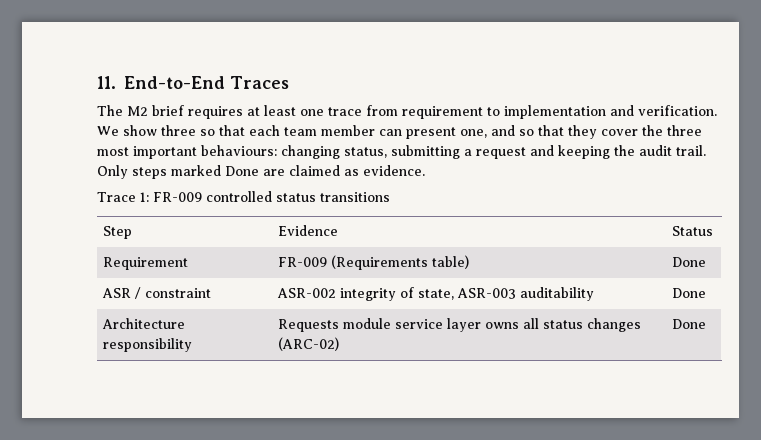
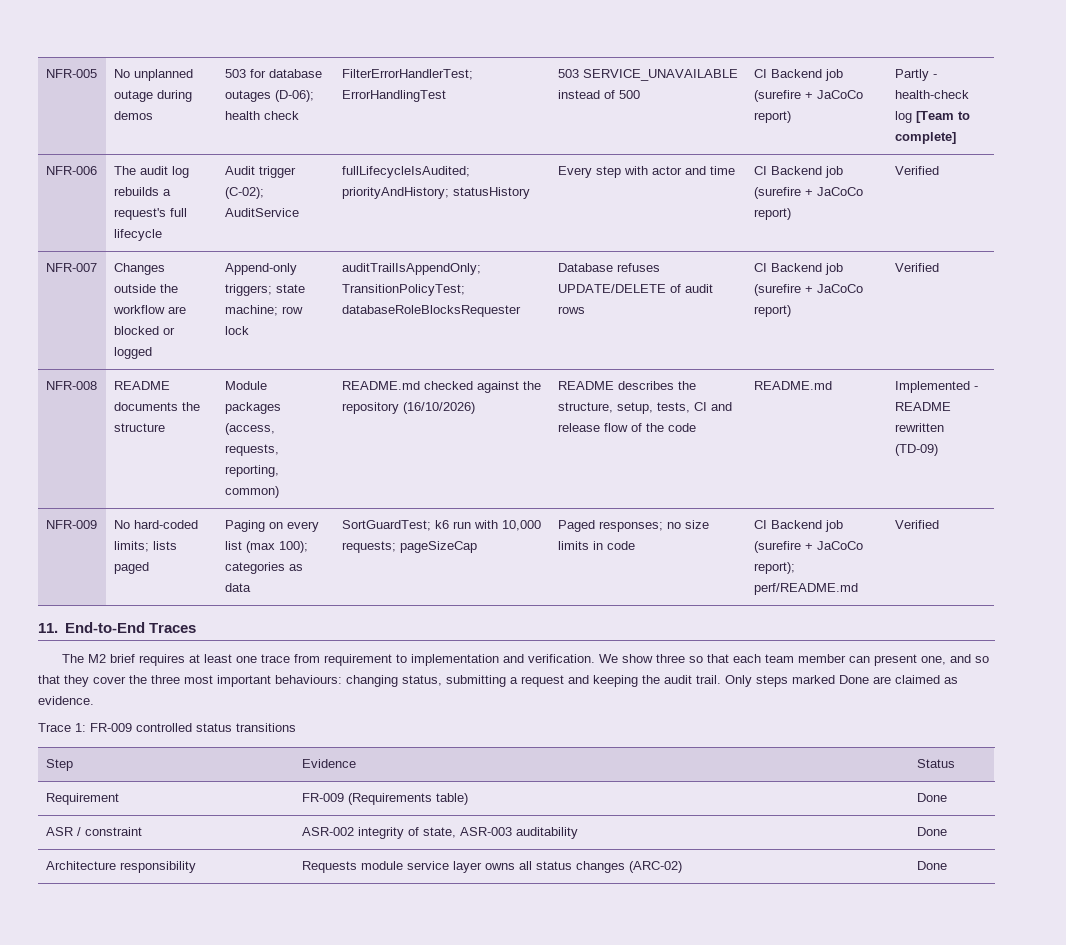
+ NFR-005 | No unplanned outage during demos | 503 for database outages (D-06); health check | FilterErrorHandlerTest; ErrorHandlingTest | 503 SERVICE_UNAVAILABLE instead of 500 | CI Backend job (surefire + JaCoCo report) | Partly - health-check log [Team to complete]
+ NFR-006 | The audit log rebuilds a request's full lifecycle | Audit trigger (C-02); AuditService | fullLifecycleIsAudited; priorityAndHistory; statusHistory | Every step with actor and time | CI Backend job (surefire + JaCoCo report) | Verified
+ NFR-007 | Changes outside the workflow are blocked or logged | Append-only triggers; state machine; row lock | auditTrailIsAppendOnly; TransitionPolicyTest; databaseRoleBlocksRequester | Database refuses UPDATE/DELETE of audit rows | CI Backend job (surefire + JaCoCo report) | Verified
+ NFR-008 | README documents the structure | Module packages (access, requests, reporting, common) | README.md checked against the repository (16/10/2026) | README describes the structure, setup, tests, CI and release flow of the code | README.md | Implemented - README rewritten (TD-09)
+ NFR-009 | No hard-coded limits; lists paged | Paging on every list (max 100); categories as data | SortGuardTest; k6 run with 10,000 requests; pageSizeCap | Paged responses; no size limits in code | CI Backend job (surefire + JaCoCo report); perf/README.md | Verified

